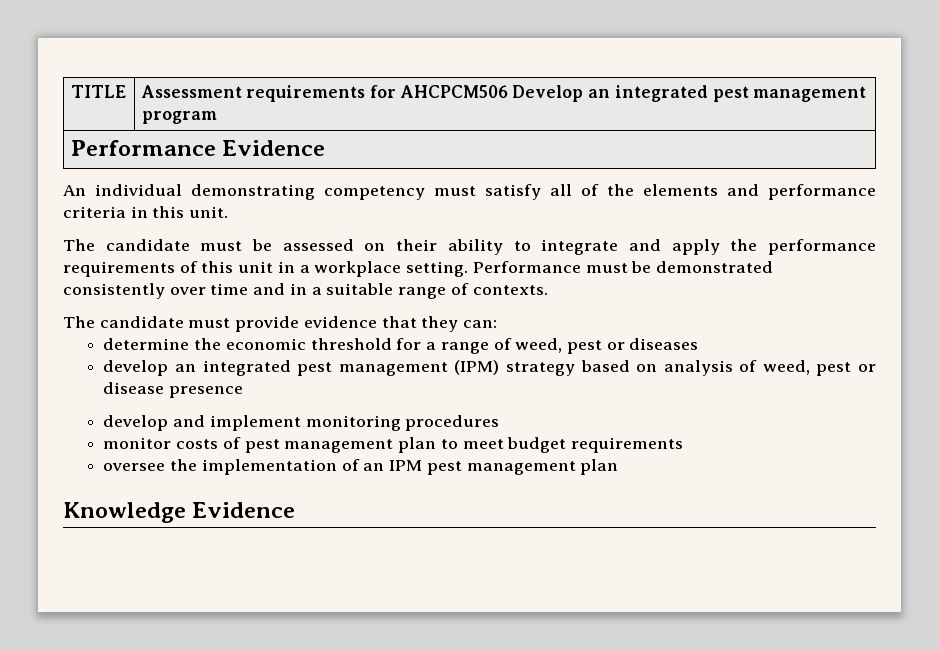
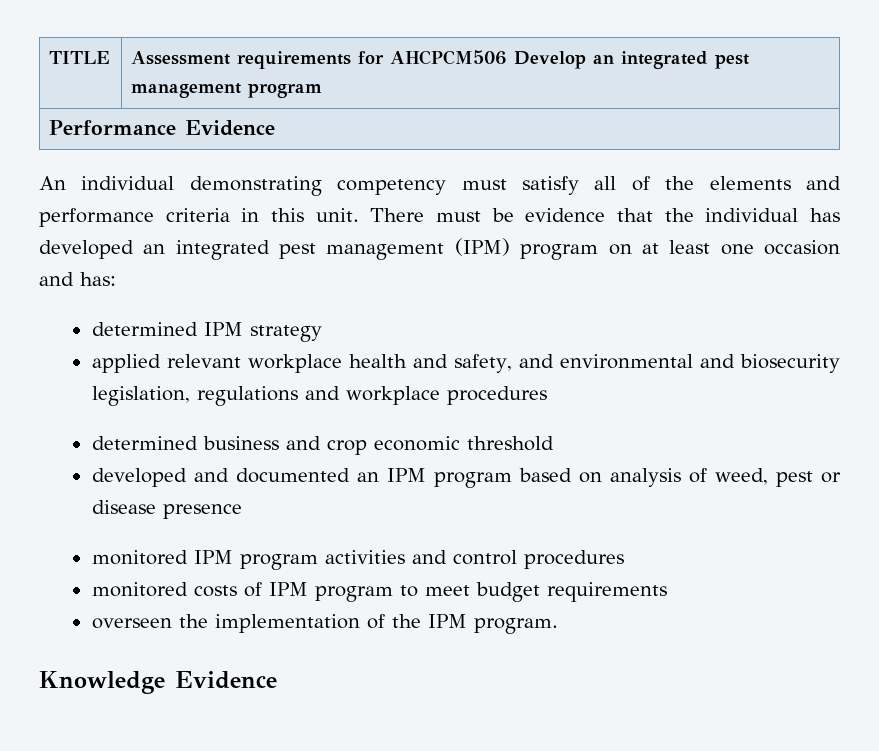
- An individual demonstrating competency must satisfy all of the elements and performance criteria in this unit.
- The candidate must be assessed on their ability to integrate and apply the performance requirements of this unit in a workplace setting. Performance must be demonstrated consistently over time and in a suitable range of contexts.
- The candidate must provide evidence that they can:
- determine the economic threshold for a range of weed, pest or diseases
- develop an integrated pest management (IPM) strategy based on analysis of weed, pest or disease presence
+ An individual demonstrating competency must satisfy all of the elements and performance criteria in this unit. There must be evidence that the individual has developed an integrated pest management (IPM) program on at least one occasion and has:
+ determined IPM strategy
+ applied relevant workplace health and safety, and environmental and biosecurity legislation, regulations and workplace procedures
+ determined business and crop economic threshold
+ developed and documented an IPM program based on analysis of weed, pest or disease presence
- develop and implement monitoring procedures
- monitor costs of pest management plan to meet budget requirements
+ monitored IPM program activities and control procedures
+ monitored costs of IPM program to meet budget requirements
- oversee the implementation of an IPM pest management plan
+ overseen the implementation of the IPM program.

